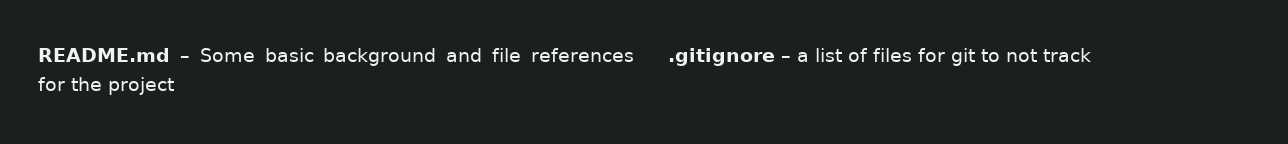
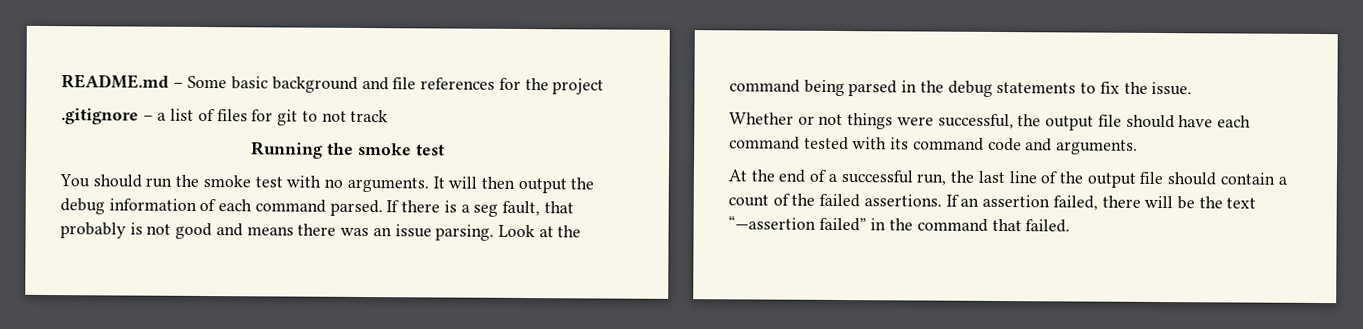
+ Running the smoke test
+ You should run the smoke test with no arguments. It will then output the debug information of each command parsed. If there is a seg fault, that probably is not good and means there was an issue parsing. Look at the command being parsed in the debug statements to fix the issue.
+ Whether or not things were successful, the output file should have each command tested with its command code and arguments.
+ At the end of a successful run, the last line of the output file should contain a count of the failed assertions. If an assertion failed, there will be the text “—assertion failed” in the command that failed.

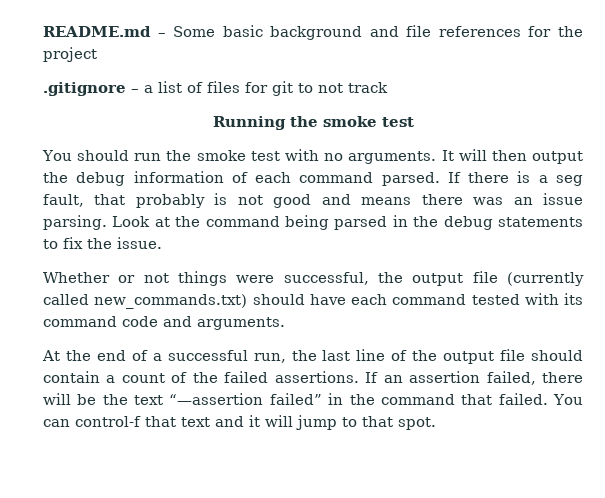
- Whether or not things were successful, the output file should have each command tested with its command code and arguments.
+ Whether or not things were successful, the output file (currently called new_commands.txt) should have each command tested with its command code and arguments.
+ You can control-f that text and it will jump to that spot.

